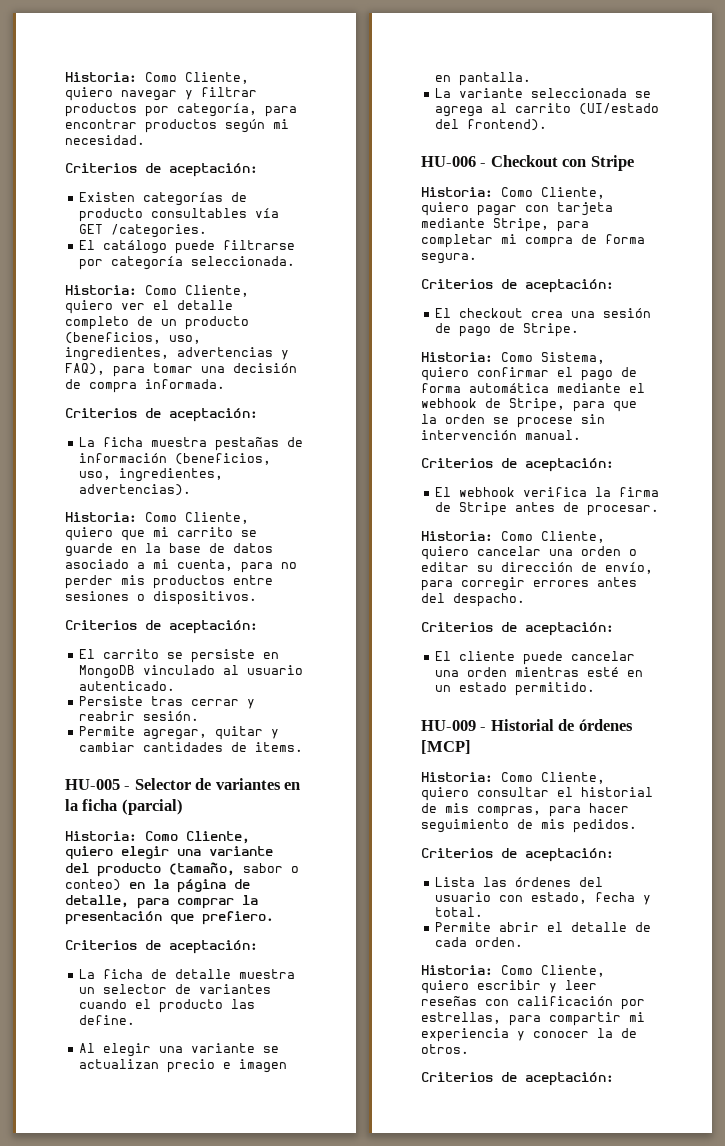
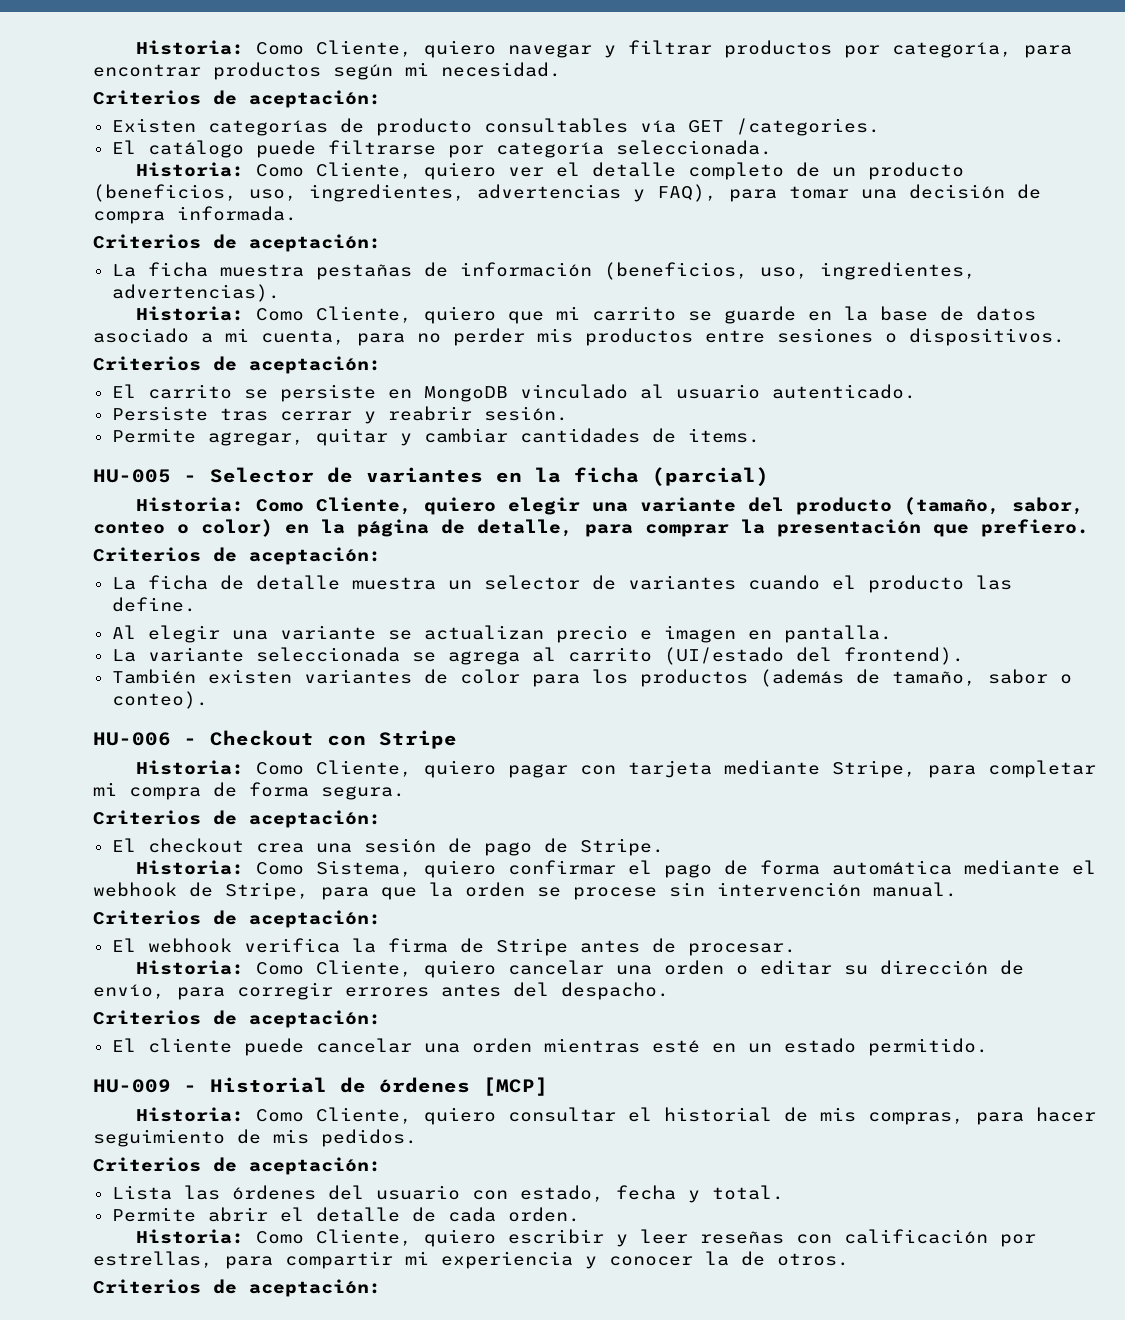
- Historia: Como Cliente, quiero elegir una variante del producto (tamaño, sabor o conteo) en la página de detalle, para comprar la presentación que prefiero.
+ Historia: Como Cliente, quiero elegir una variante del producto (tamaño, sabor, conteo o color) en la página de detalle, para comprar la presentación que prefiero.
+ También existen variantes de color para los productos (además de tamaño, sabor o conteo).

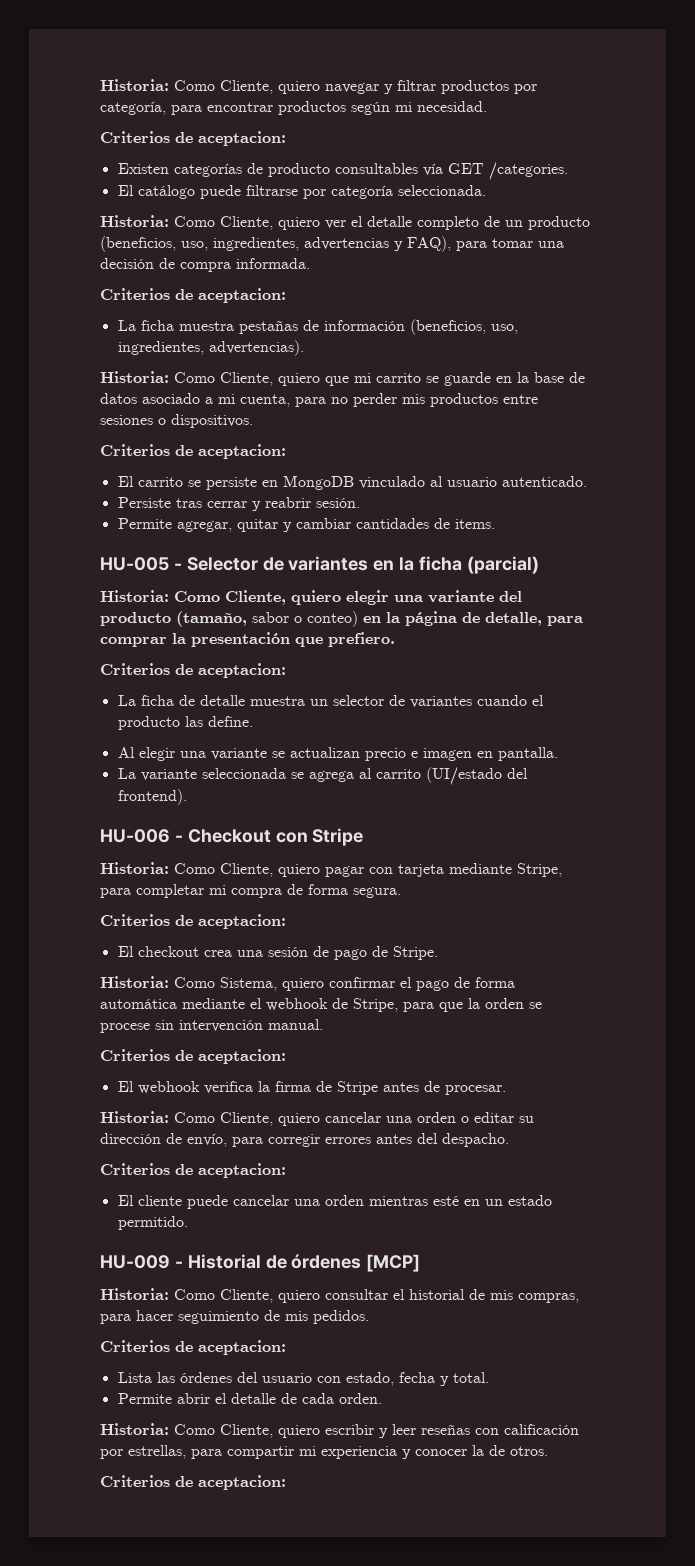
  Historia: Como Cliente, quiero navegar y filtrar productos por categoría, para encontrar productos según mi necesidad.
- Criterios de aceptación:
+ Criterios de aceptacion:
  Historia: Como Cliente, quiero ver el detalle completo de un producto (beneficios, uso, ingredientes, advertencias y FAQ), para tomar una decisión de compra informada.
- Criterios de aceptación:
+ Criterios de aceptacion:
  Historia: Como Cliente, quiero que mi carrito se guarde en la base de datos asociado a mi cuenta, para no perder mis productos entre sesiones o dispositivos.
- Criterios de aceptación:
+ Criterios de aceptacion:
- Historia: Como Cliente, quiero elegir una variante del producto (tamaño, sabor, conteo o color) en la página de detalle, para comprar la presentación que prefiero.
- Criterios de aceptación:
+ Historia: Como Cliente, quiero elegir una variante del producto (tamaño, sabor o conteo) en la página de detalle, para comprar la presentación que prefiero.
+ Criterios de aceptacion:
- También existen variantes de color para los productos (además de tamaño, sabor o conteo).
  Historia: Como Cliente, quiero pagar con tarjeta mediante Stripe, para completar mi compra de forma segura.
- Criterios de aceptación:
+ Criterios de aceptacion:
  Historia: Como Sistema, quiero confirmar el pago de forma automática mediante el webhook de Stripe, para que la orden se procese sin intervención manual.
- Criterios de aceptación:
+ Criterios de aceptacion:
  Historia: Como Cliente, quiero cancelar una orden o editar su dirección de envío, para corregir errores antes del despacho.
- Criterios de aceptación:
+ Criterios de aceptacion:
  Historia: Como Cliente, quiero consultar el historial de mis compras, para hacer seguimiento de mis pedidos.
- Criterios de aceptación:
+ Criterios de aceptacion:
  Historia: Como Cliente, quiero escribir y leer reseñas con calificación por estrellas, para compartir mi experiencia y conocer la de otros.
- Criterios de aceptación:
+ Criterios de aceptacion:

